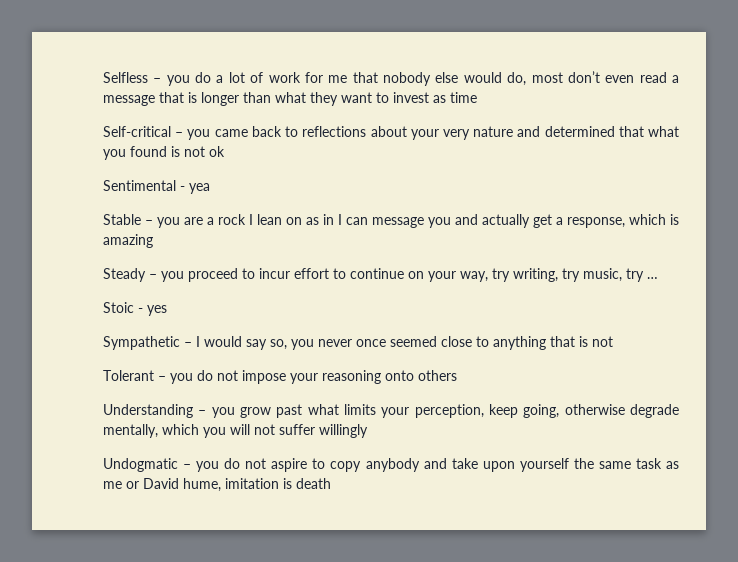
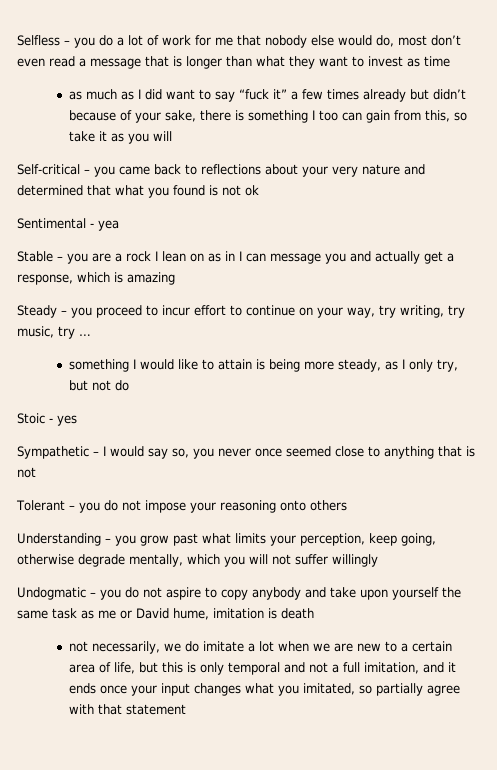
+ as much as I did want to say “fuck it” a few times already but didn’t because of your sake, there is something I too can gain from this, so take it as you will
+ something I would like to attain is being more steady, as I only try, but not do
+ not necessarily, we do imitate a lot when we are new to a certain area of life, but this is only temporal and not a full imitation, and it ends once your input changes what you imitated, so partially agree with that statement

